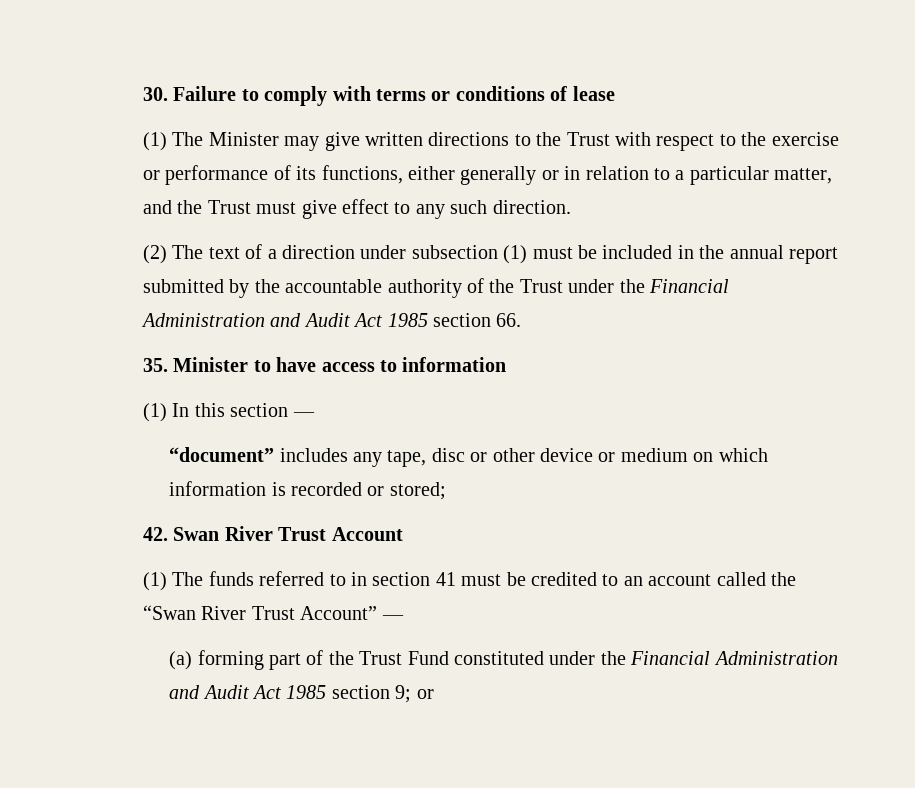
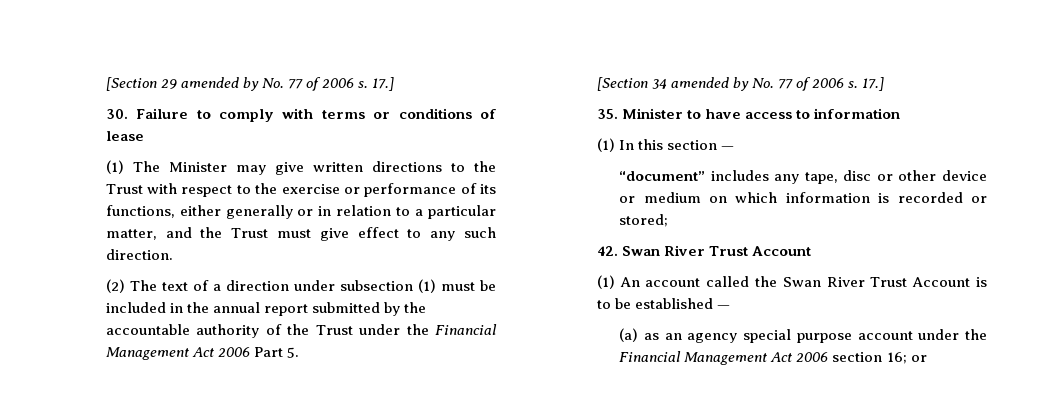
+ [Section 29 amended by No. 77 of 2006 s. 17.]
- (2) The text of a direction under subsection (1) must be included in the annual report submitted by the accountable authority of the Trust under the Financial Administration and Audit Act 1985 section 66.
+ (2) The text of a direction under subsection (1) must be included in the annual report submitted by the accountable authority of the Trust under the Financial Management Act 2006 Part 5.
+ [Section 34 amended by No. 77 of 2006 s. 17.]
- (1) The funds referred to in section 41 must be credited to an account called the “Swan River Trust Account” —
- (a) forming part of the Trust Fund constituted under the Financial Administration and Audit Act 1985 section 9; or
+ (1) An account called the Swan River Trust Account is to be established —
+ (a) as an agency special purpose account under the Financial Management Act 2006 section 16; or

